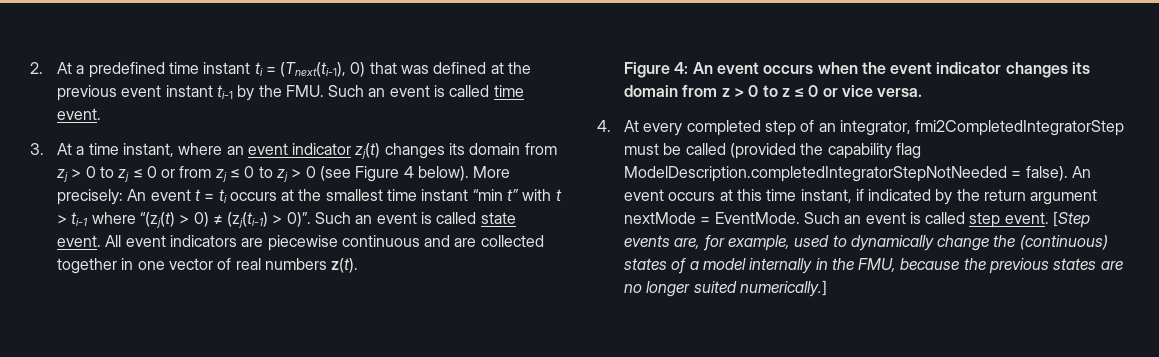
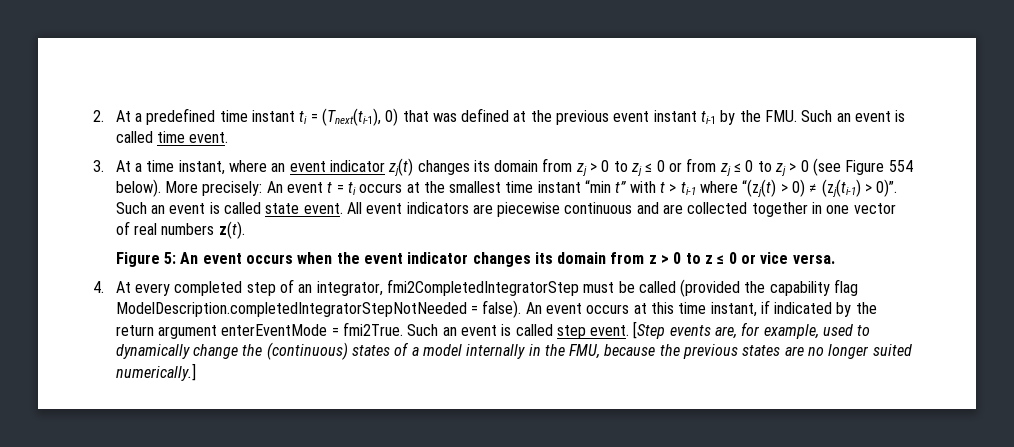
- 3. At a time instant, where an event indicator zj(t) changes its domain from zj > 0 to zj ≤ 0 or from zj ≤ 0 to zj > 0 (see Figure 4 below).
+ 3. At a time instant, where an event indicator zj(t) changes its domain from zj > 0 to zj ≤ 0 or from zj ≤ 0 to zj > 0 (see Figure 554 below).
- Figure 4: An event occurs when the event indicator changes its domain from z > 0 to z ≤ 0 or vice versa.
+ Figure 5: An event occurs when the event indicator changes its domain from z > 0 to z ≤ 0 or vice versa.
- An event occurs at this time instant, if indicated by the return argument nextMode = EventMode.
+ An event occurs at this time instant, if indicated by the return argument enterEventMode = fmi2True.

